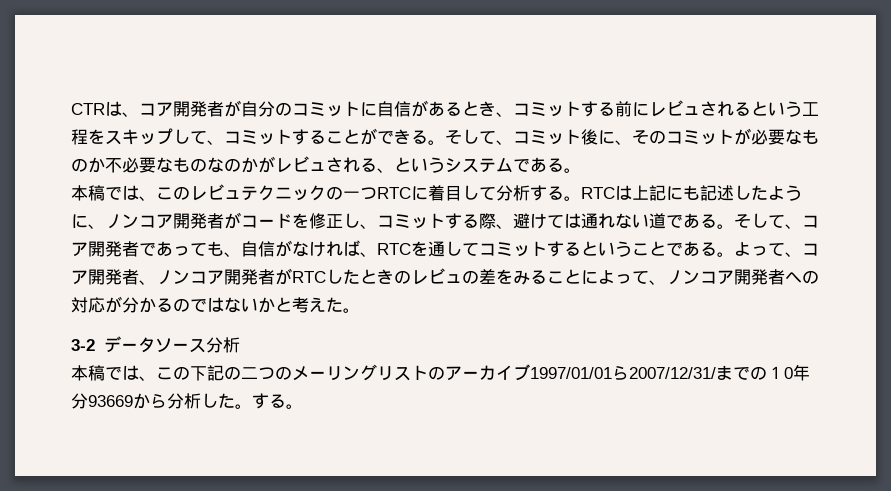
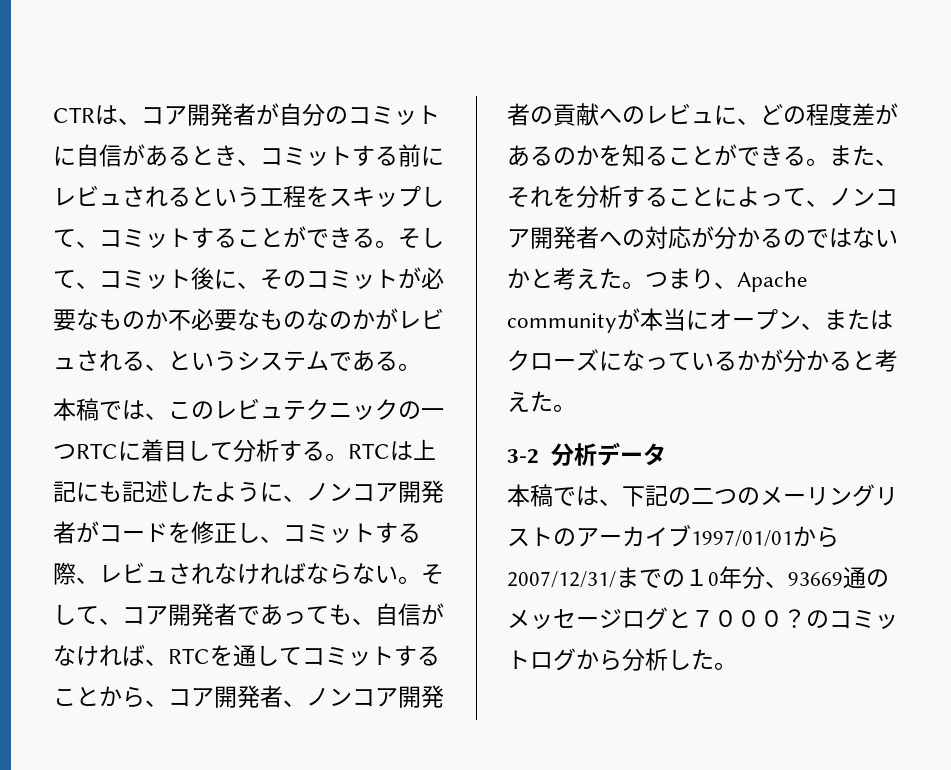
- RTCは上記にも記述したように、ノンコア開発者がコードを修正し、コミットする際、避けては通れない道である。
+ RTCは上記にも記述したように、ノンコア開発者がコードを修正し、コミットする際、レビュされなければならない。
- そして、コア開発者であっても、自信がなければ、RTCを通してコミットするということである。よって、コア開発者、ノンコア開発者がRTCしたときのレビュの差をみることによって、ノンコア開発者への対応が分かるのではないかと考えた。
+ そして、コア開発者であっても、自信がなければ、RTCを通してコミットすることから、コア開発者、ノンコア開発者の貢献へのレビュに、どの程度差があるのかを知ることができる。また、それを分析することによって、ノンコア開発者への対応が分かるのではないかと考えた。つまり、Apache communityが本当にオープン、またはクローズになっているかが分かると考えた。
- 3-2データソース分析
- 本稿では、この下記の二つのメーリングリストのアーカイブ1997/01/01ら2007/12/31/までの１0年分93669から分析した。する。
+ 3-2分析データ
+ 本稿では、下記の二つのメーリングリストのアーカイブ1997/01/01から2007/12/31/までの１0年分、93669通のメッセージログと７０００？のコミットログから分析した。

